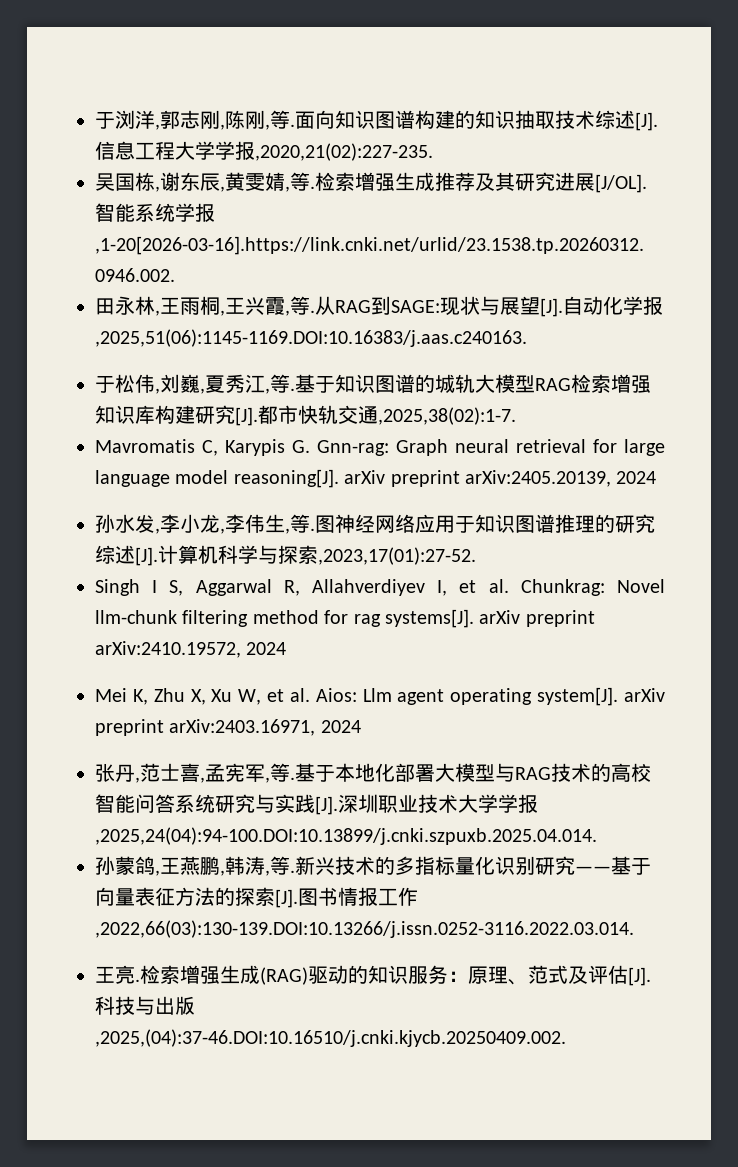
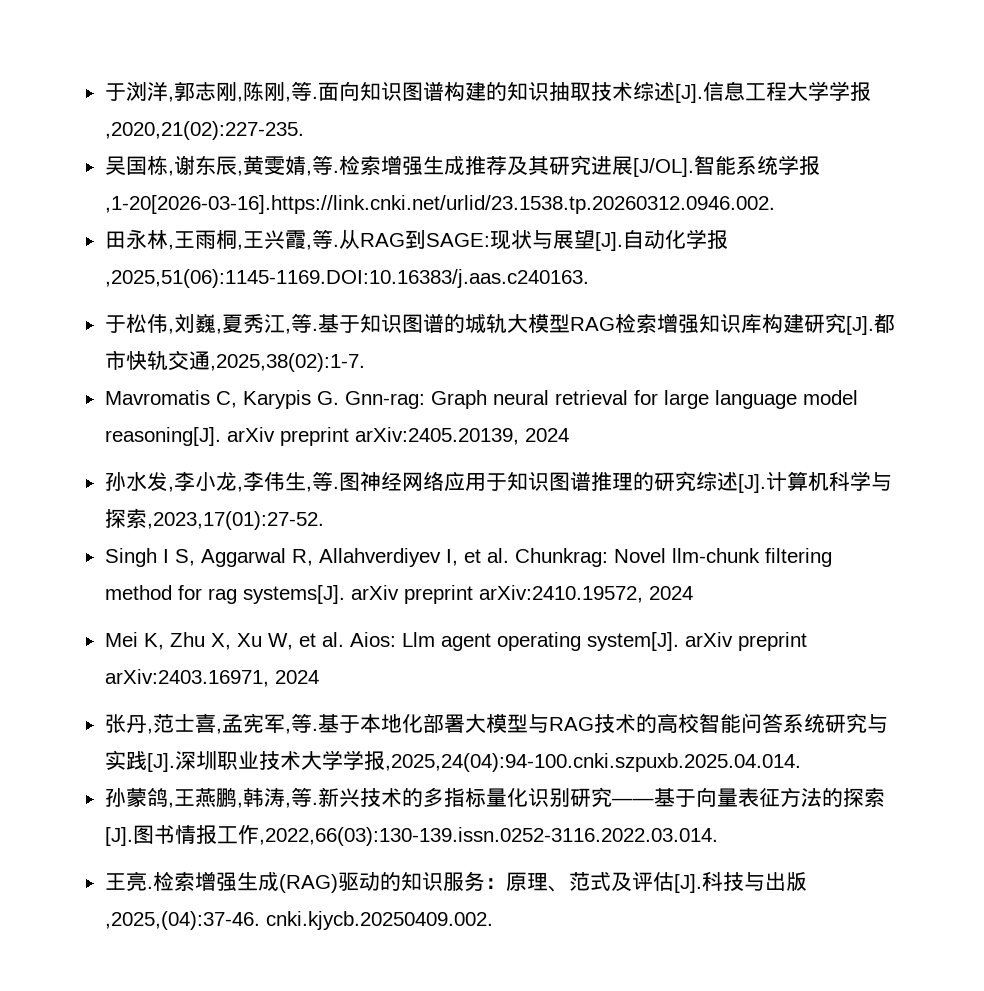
- 基于本地化部署大模型与RAG技术的高校智能问答系统研究与实践[J].深圳职业技术大学学报,2025,24(04):94-100.DOI:10.13899/j.cnki.szpuxb.2025.04.014.
+ 基于本地化部署大模型与RAG技术的高校智能问答系统研究与实践[J].深圳职业技术大学学报,2025,24(04):94-100.cnki.szpuxb.2025.04.014.
- 新兴技术的多指标量化识别研究——基于向量表征方法的探索[J].图书情报工作,2022,66(03):130-139.DOI:10.13266/j.issn.0252-3116.2022.03.014.
+ 新兴技术的多指标量化识别研究——基于向量表征方法的探索[J].图书情报工作,2022,66(03):130-139.issn.0252-3116.2022.03.014.
- 检索增强生成(RAG)驱动的知识服务：原理、范式及评估[J].科技与出版,2025,(04):37-46.DOI:10.16510/j.cnki.kjycb.20250409.002.
+ 检索增强生成(RAG)驱动的知识服务：原理、范式及评估[J].科技与出版,2025,(04):37-46. cnki.kjycb.20250409.002.

